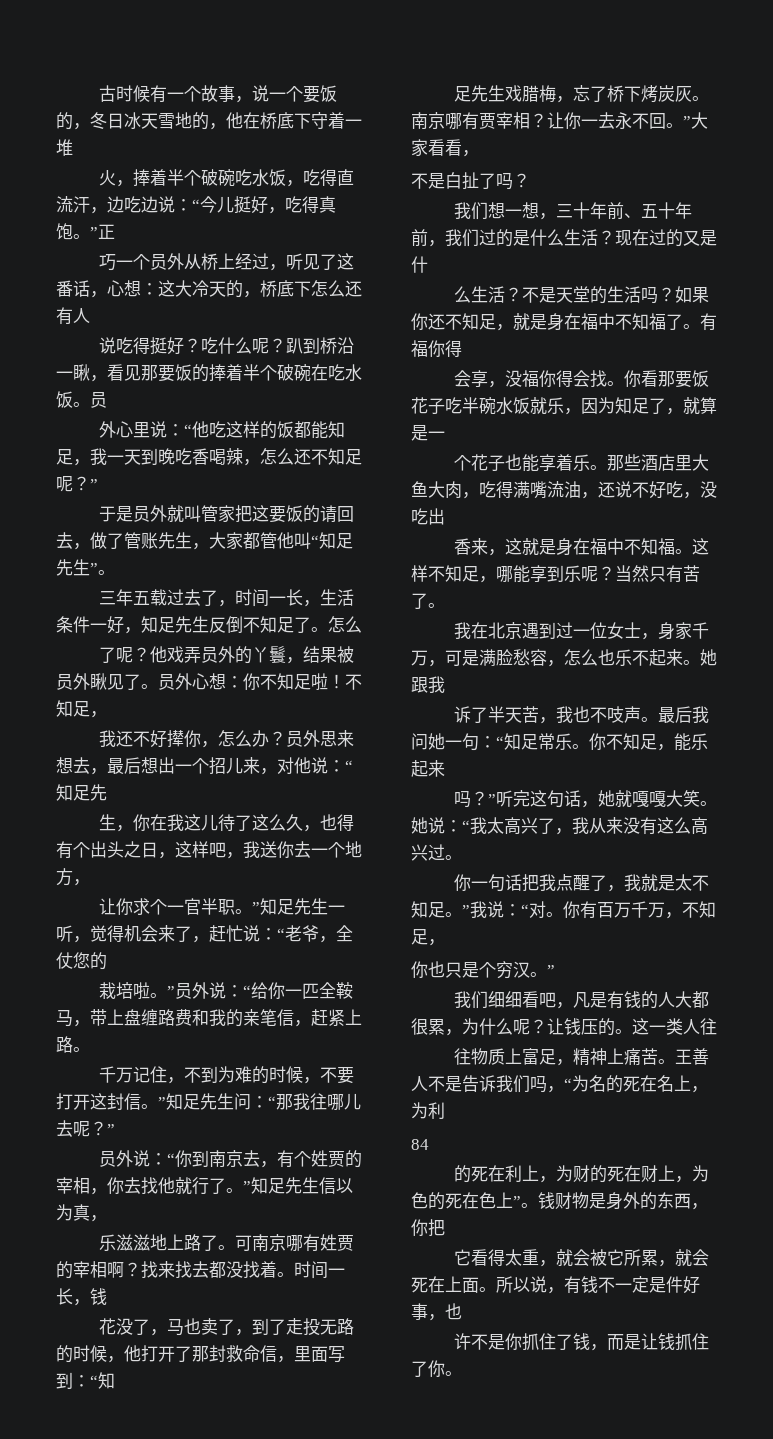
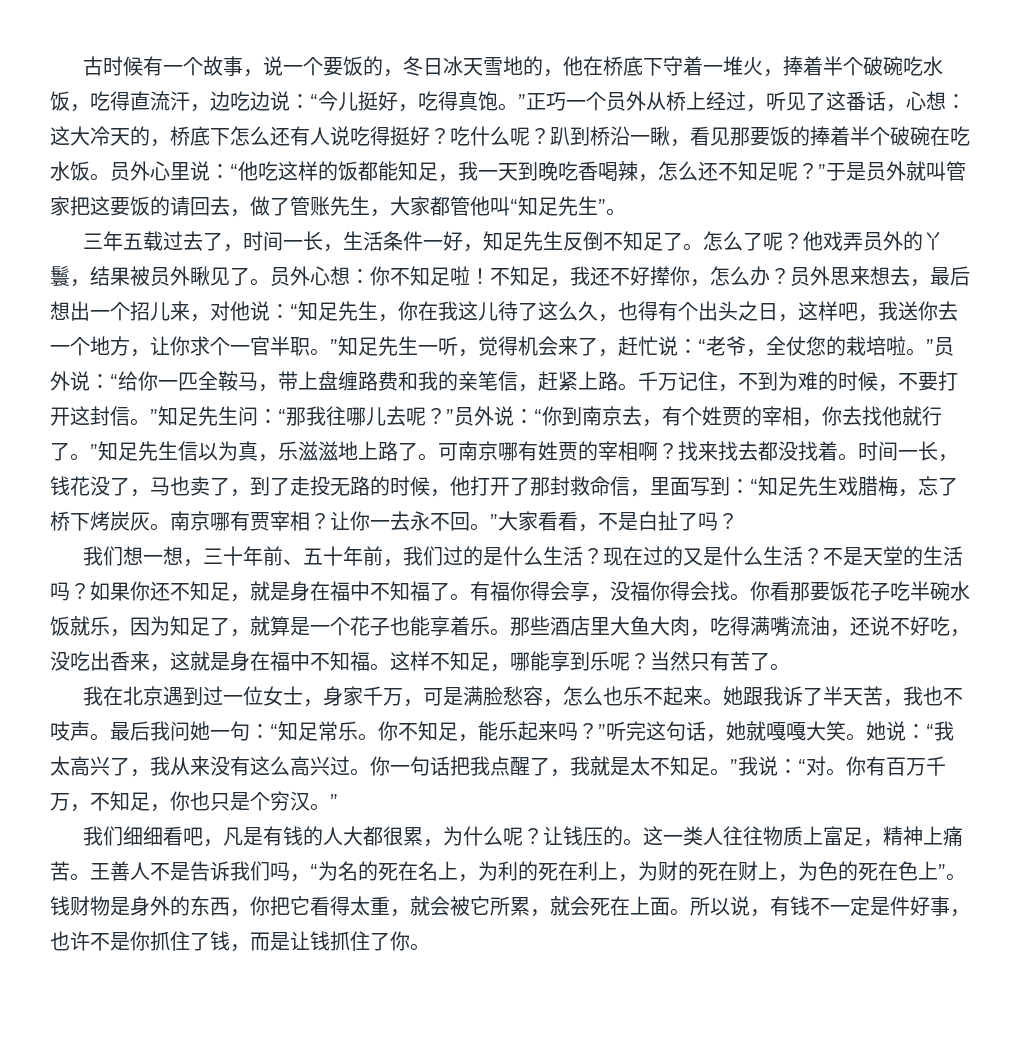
- 古时候有一个故事，说一个要饭的，冬日冰天雪地的，他在桥底下守着一堆
- 火，捧着半个破碗吃水饭，吃得直流汗，边吃边说：“今儿挺好，吃得真饱。”正
- 巧一个员外从桥上经过，听见了这番话，心想：这大冷天的，桥底下怎么还有人
- 说吃得挺好？
+ 古时候有一个故事，说一个要饭的，冬日冰天雪地的，他在桥底下守着一堆火，捧着半个破碗吃水饭，吃得直流汗，边吃边说：“今儿挺好，吃得真饱。”正巧一个员外从桥上经过，听见了这番话，心想：这大冷天的，桥底下怎么还有人说吃得挺好？
- 趴到桥沿一瞅，看见那要饭的捧着半个破碗在吃水饭。员
- 外心里说：“他吃这样的饭都能知足，我一天到晚吃香喝辣，怎么还不知足呢？”
- 于是员外就叫管家把这要饭的请回去，做了管账先生，大家都管他叫“知足先生”。
+ 趴到桥沿一瞅，看见那要饭的捧着半个破碗在吃水饭。员外心里说：“他吃这样的饭都能知足，我一天到晚吃香喝辣，怎么还不知足呢？”于是员外就叫管家把这要饭的请回去，做了管账先生，大家都管他叫“知足先生”。
- 三年五载过去了，时间一长，生活条件一好，知足先生反倒不知足了。怎么
- 了呢？
+ 三年五载过去了，时间一长，生活条件一好，知足先生反倒不知足了。怎么了呢？
- 员外心想：你不知足啦！不知足，
- 我还不好撵你，怎么办？
+ 员外心想：你不知足啦！不知足，我还不好撵你，怎么办？
- 员外思来想去，最后想出一个招儿来，对他说：“知足先
- 生，你在我这儿待了这么久，也得有个出头之日，这样吧，我送你去一个地方，
- 让你求个一官半职。”知足先生一听，觉得机会来了，赶忙说：
+ 员外思来想去，最后想出一个招儿来，对他说：“知足先生，你在我这儿待了这么久，也得有个出头之日，这样吧，我送你去一个地方，让你求个一官半职。”知足先生一听，觉得机会来了，赶忙说：
- “老爷，全仗您的
- 栽培啦。”员外说：
+ “老爷，全仗您的栽培啦。”员外说：
- “给你一匹全鞍马，带上盘缠路费和我的亲笔信，赶紧上路。
- 千万记住，不到为难的时候，不要打开这封信。”知足先生问：
+ “给你一匹全鞍马，带上盘缠路费和我的亲笔信，赶紧上路。千万记住，不到为难的时候，不要打开这封信。”知足先生问：
- “那我往哪儿去呢？”
- 员外说：
+ “那我往哪儿去呢？”员外说：
- “你到南京去，有个姓贾的宰相，你去找他就行了。”知足先生信以为真，
- 乐滋滋地上路了。
+ “你到南京去，有个姓贾的宰相，你去找他就行了。”知足先生信以为真，乐滋滋地上路了。
- 时间一长，钱
- 花没了，马也卖了，到了走投无路的时候，他打开了那封救命信，里面写到：“知
- 足先生戏腊梅，忘了桥下烤炭灰。
+ 时间一长，钱花没了，马也卖了，到了走投无路的时候，他打开了那封救命信，里面写到：“知足先生戏腊梅，忘了桥下烤炭灰。
- 让你一去永不回。”大家看看，
- 不是白扯了吗？
+ 让你一去永不回。”大家看看，不是白扯了吗？
- 现在过的又是什
- 么生活？
+ 现在过的又是什么生活？
- 有福你得
- 会享，没福你得会找。
+ 有福你得会享，没福你得会找。
- 你看那要饭花子吃半碗水饭就乐，因为知足了，就算是一
- 个花子也能享着乐。
+ 你看那要饭花子吃半碗水饭就乐，因为知足了，就算是一个花子也能享着乐。
- 那些酒店里大鱼大肉，吃得满嘴流油，还说不好吃，没吃出
- 香来，这就是身在福中不知福。
+ 那些酒店里大鱼大肉，吃得满嘴流油，还说不好吃，没吃出香来，这就是身在福中不知福。
- 她跟我
- 诉了半天苦，我也不吱声。
+ 她跟我诉了半天苦，我也不吱声。
- 你不知足，能乐起来
- 吗？”听完这句话，她就嘎嘎大笑。
+ 你不知足，能乐起来吗？”听完这句话，她就嘎嘎大笑。
- 她说：“我太高兴了，我从来没有这么高兴过。
- 你一句话把我点醒了，我就是太不知足。”我说：“对。
+ 她说：“我太高兴了，我从来没有这么高兴过。你一句话把我点醒了，我就是太不知足。”我说：“对。
- 你有百万千万，不知足，
- 你也只是个穷汉。”
+ 你有百万千万，不知足，你也只是个穷汉。”
- 这一类人往
- 往物质上富足，精神上痛苦。
+ 这一类人往往物质上富足，精神上痛苦。
- 王善人不是告诉我们吗，“为名的死在名上，为利
- 84
- 的死在利上，为财的死在财上，为色的死在色上”。
+ 王善人不是告诉我们吗，“为名的死在名上，为利的死在利上，为财的死在财上，为色的死在色上”。
- 钱财物是身外的东西，你把
- 它看得太重，就会被它所累，就会死在上面。
+ 钱财物是身外的东西，你把它看得太重，就会被它所累，就会死在上面。
- 所以说，有钱不一定是件好事，也
- 许不是你抓住了钱，而是让钱抓住了你。
+ 所以说，有钱不一定是件好事，也许不是你抓住了钱，而是让钱抓住了你。

